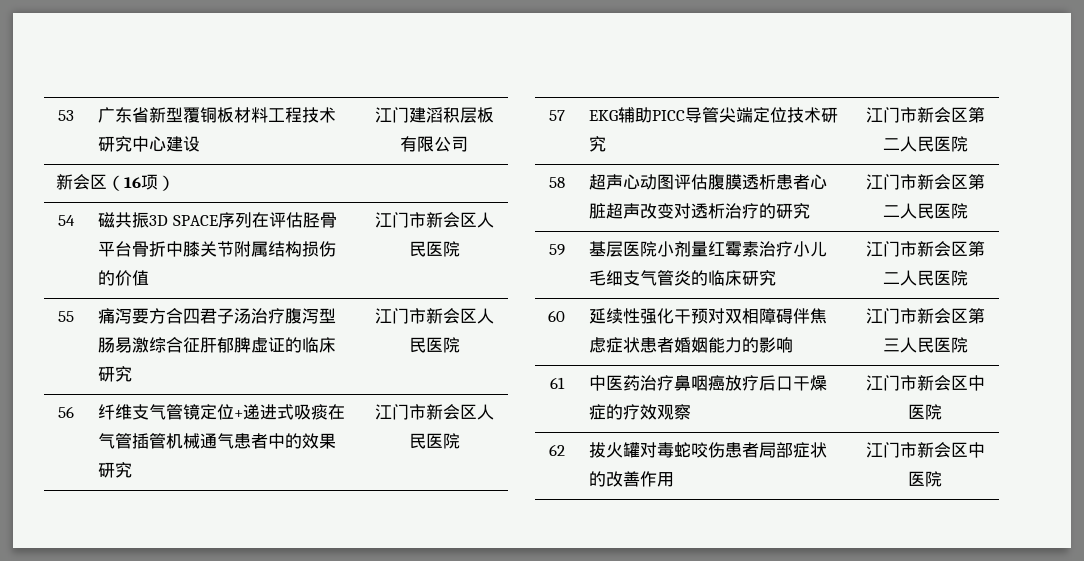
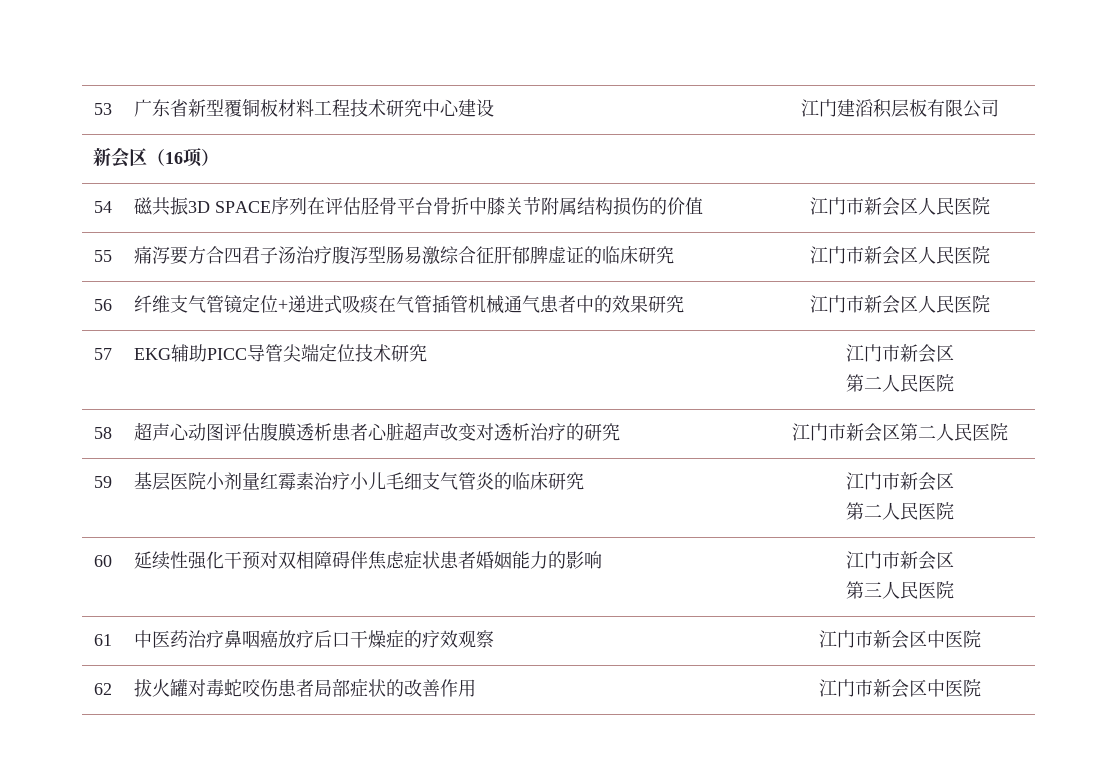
- 57 | EKG辅助PICC导管尖端定位技术研究 | 江门市新会区第二人民医院
+ 57 | EKG辅助PICC导管尖端定位技术研究 | 江门市新会区
+ 第二人民医院
- 59 | 基层医院小剂量红霉素治疗小儿毛细支气管炎的临床研究 | 江门市新会区第二人民医院
+ 59 | 基层医院小剂量红霉素治疗小儿毛细支气管炎的临床研究 | 江门市新会区
+ 第二人民医院
- 60 | 延续性强化干预对双相障碍伴焦虑症状患者婚姻能力的影响 | 江门市新会区第三人民医院
+ 60 | 延续性强化干预对双相障碍伴焦虑症状患者婚姻能力的影响 | 江门市新会区
+ 第三人民医院

